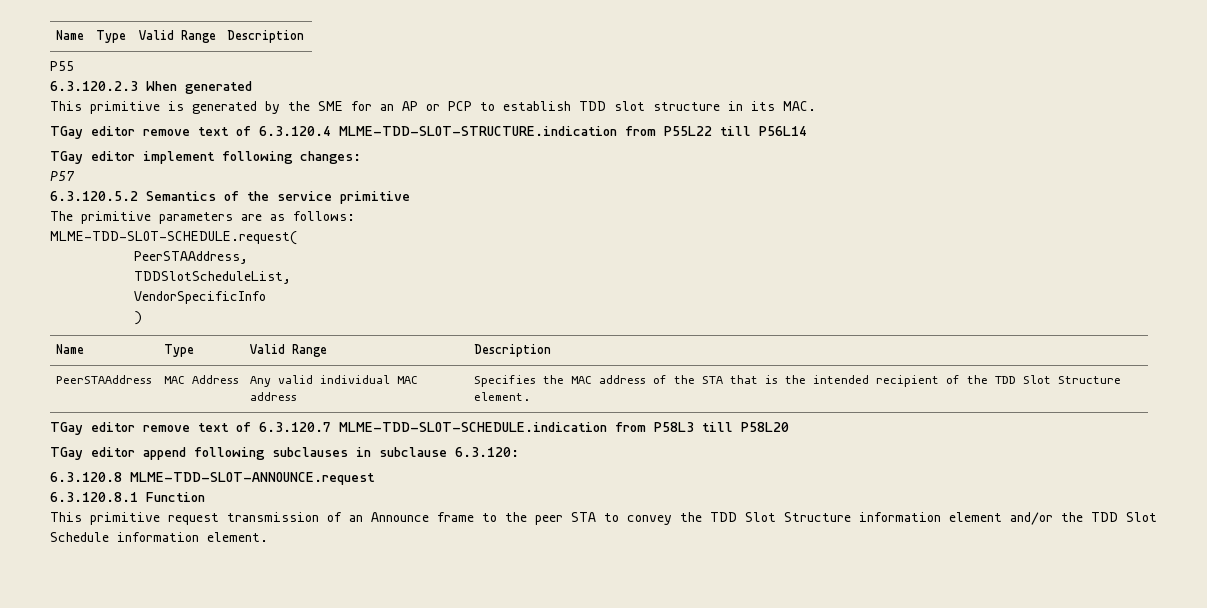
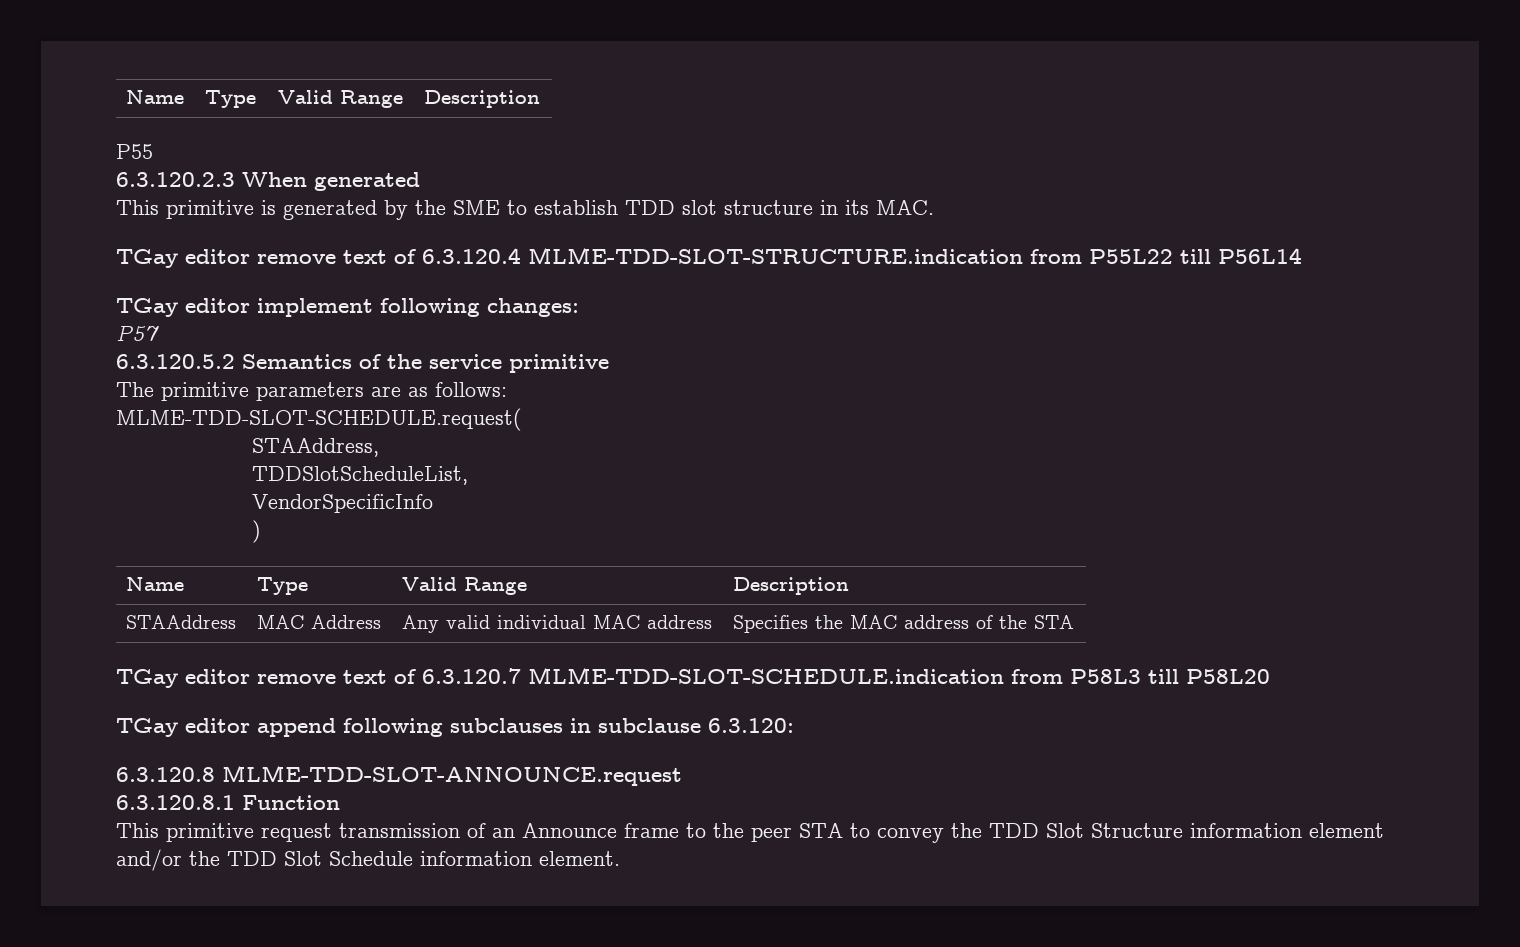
- This primitive is generated by the SME for an AP or PCP to establish TDD slot structure in its MAC.
+ This primitive is generated by the SME to establish TDD slot structure in its MAC.
- PeerSTAAddress,
+ STAAddress,
- PeerSTAAddress | MAC Address | Any valid individual MAC address | Specifies the MAC address of the STA that is the intended recipient of the TDD Slot Structure element.
+ STAAddress | MAC Address | Any valid individual MAC address | Specifies the MAC address of the STA

